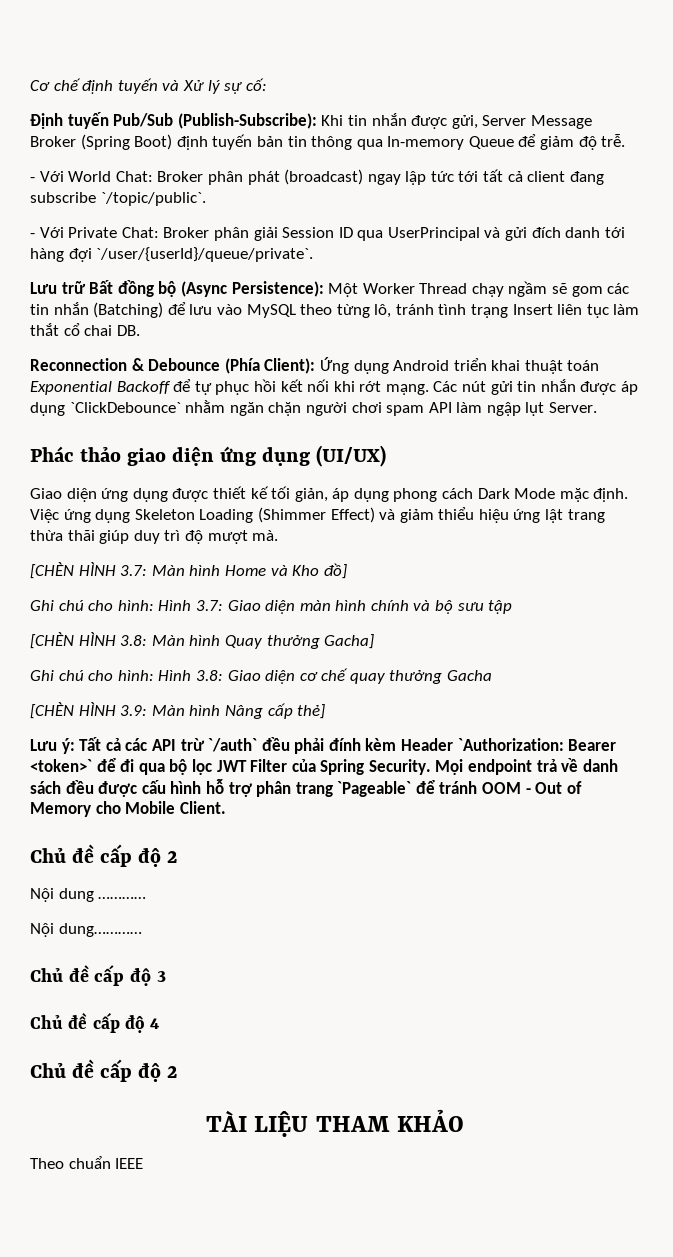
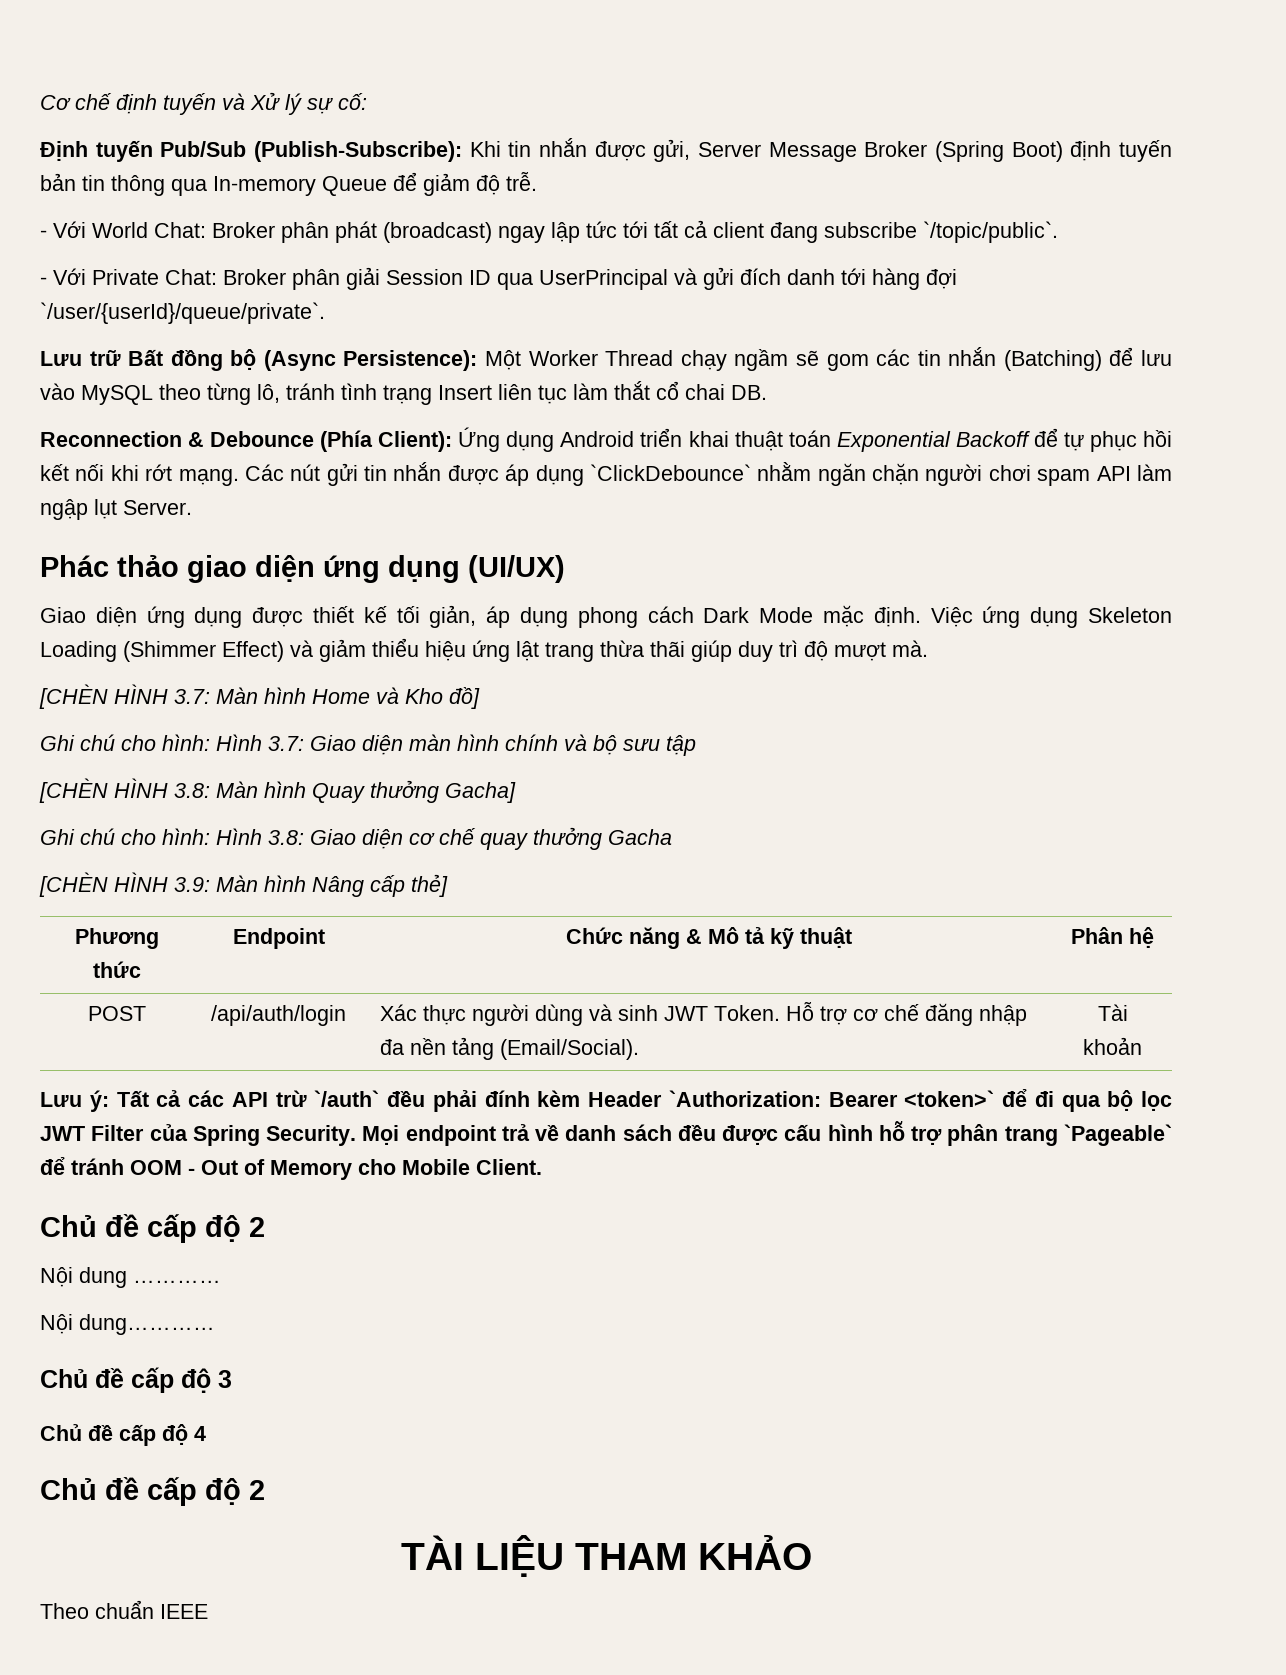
+ Phương thức | Endpoint | Chức năng & Mô tả kỹ thuật | Phân hệ
+ POST | /api/auth/login | Xác thực người dùng và sinh JWT Token. Hỗ trợ cơ chế đăng nhập đa nền tảng (Email/Social). | Tài khoản

